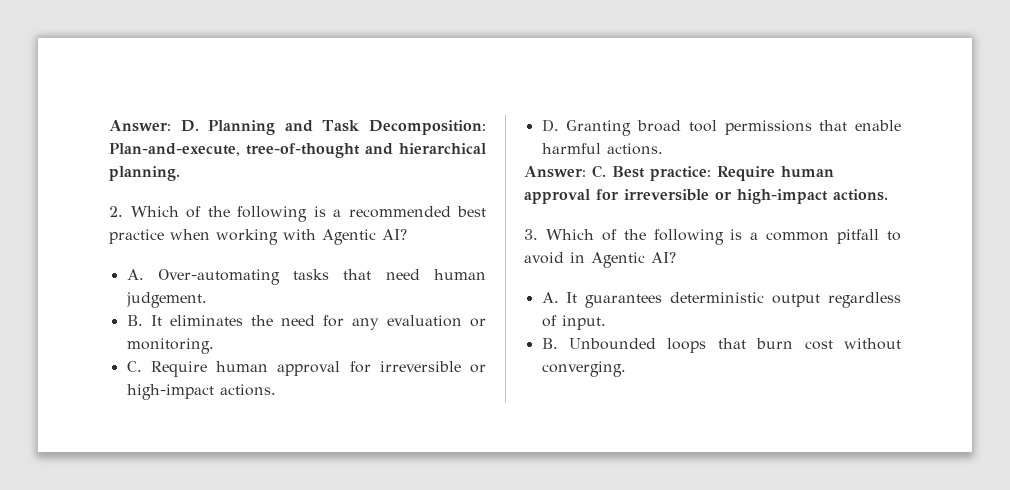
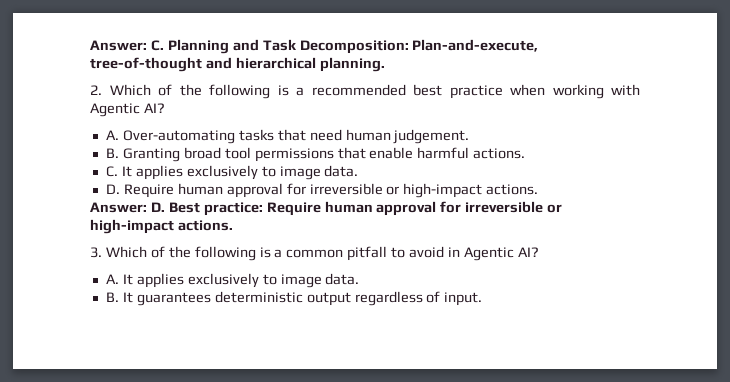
- Answer: D. Planning and Task Decomposition: Plan-and-execute, tree-of-thought and hierarchical planning.
+ Answer: C. Planning and Task Decomposition: Plan-and-execute, tree-of-thought and hierarchical planning.
- B. It eliminates the need for any evaluation or monitoring.
- C. Require human approval for irreversible or high-impact actions.
- D. Granting broad tool permissions that enable harmful actions.
- Answer: C. Best practice: Require human approval for irreversible or high-impact actions.
+ B. Granting broad tool permissions that enable harmful actions.
+ C. It applies exclusively to image data.
+ D. Require human approval for irreversible or high-impact actions.
+ Answer: D. Best practice: Require human approval for irreversible or high-impact actions.
- A. It guarantees deterministic output regardless of input.
+ A. It applies exclusively to image data.
+ B. It guarantees deterministic output regardless of input.
- B. Unbounded loops that burn cost without converging.

